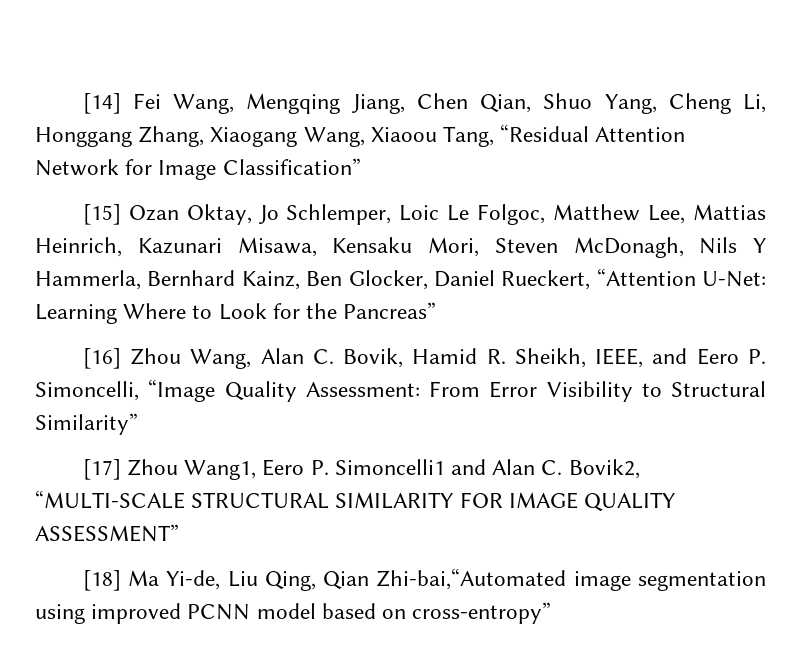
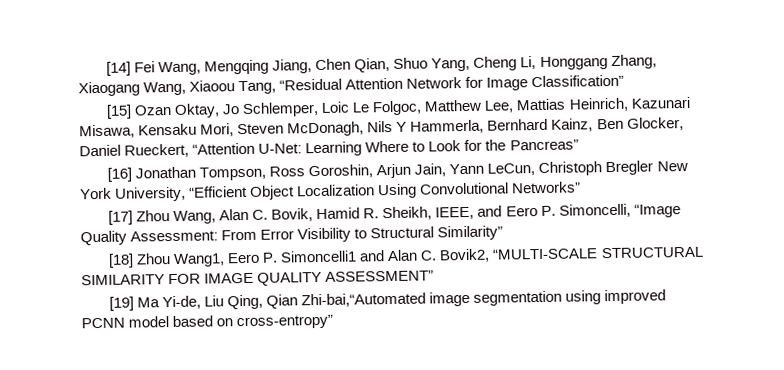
- [16] Zhou Wang, Alan C. Bovik, Hamid R. Sheikh, IEEE, and Eero P. Simoncelli, “Image Quality Assessment: From Error Visibility to Structural Similarity”
+ [16] Jonathan Tompson, Ross Goroshin, Arjun Jain, Yann LeCun, Christoph Bregler New York University, “Efficient Object Localization Using Convolutional Networks”
+ [17] Zhou Wang, Alan C. Bovik, Hamid R. Sheikh, IEEE, and Eero P. Simoncelli, “Image Quality Assessment: From Error Visibility to Structural Similarity”
- [17] Zhou Wang1, Eero P. Simoncelli1 and Alan C. Bovik2, “MULTI-SCALE STRUCTURAL SIMILARITY FOR IMAGE QUALITY ASSESSMENT”
+ [18] Zhou Wang1, Eero P. Simoncelli1 and Alan C. Bovik2, “MULTI-SCALE STRUCTURAL SIMILARITY FOR IMAGE QUALITY ASSESSMENT”
- [18] Ma Yi-de, Liu Qing, Qian Zhi-bai,“Automated image segmentation using improved PCNN model based on cross-entropy”
+ [19] Ma Yi-de, Liu Qing, Qian Zhi-bai,“Automated image segmentation using improved PCNN model based on cross-entropy”

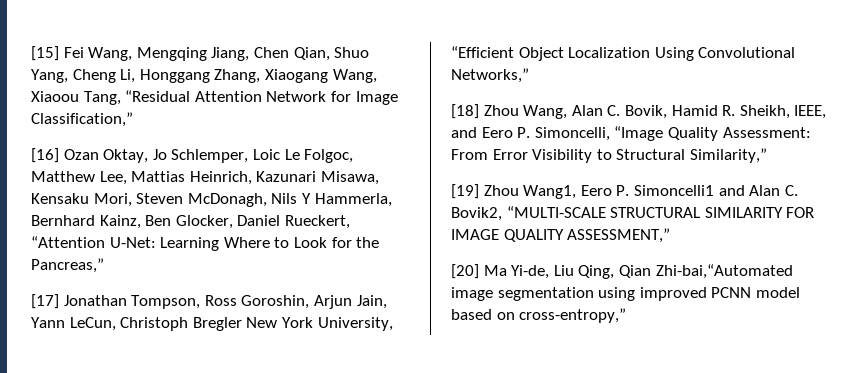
- [14] Fei Wang, Mengqing Jiang, Chen Qian, Shuo Yang, Cheng Li, Honggang Zhang, Xiaogang Wang, Xiaoou Tang, “Residual Attention Network for Image Classification”
- [15] Ozan Oktay, Jo Schlemper, Loic Le Folgoc, Matthew Lee, Mattias Heinrich, Kazunari Misawa, Kensaku Mori, Steven McDonagh, Nils Y Hammerla, Bernhard Kainz, Ben Glocker, Daniel Rueckert, “Attention U-Net:
+ [15] Fei Wang, Mengqing Jiang, Chen Qian, Shuo Yang, Cheng Li, Honggang Zhang, Xiaogang Wang, Xiaoou Tang, “Residual Attention Network for Image Classification,”
+ [16] Ozan Oktay, Jo Schlemper, Loic Le Folgoc, Matthew Lee, Mattias Heinrich, Kazunari Misawa, Kensaku Mori, Steven McDonagh, Nils Y Hammerla, Bernhard Kainz, Ben Glocker, Daniel Rueckert, “Attention U-Net:
- Learning Where to Look for the Pancreas”
- [16] Jonathan Tompson, Ross Goroshin, Arjun Jain, Yann LeCun, Christoph Bregler New York University, “Efficient Object Localization Using Convolutional Networks”
- [17] Zhou Wang, Alan C. Bovik, Hamid R. Sheikh, IEEE, and Eero P. Simoncelli, “Image Quality Assessment:
+ Learning Where to Look for the Pancreas,”
+ [17] Jonathan Tompson, Ross Goroshin, Arjun Jain, Yann LeCun, Christoph Bregler New York University, “Efficient Object Localization Using Convolutional Networks,”
+ [18] Zhou Wang, Alan C. Bovik, Hamid R. Sheikh, IEEE, and Eero P. Simoncelli, “Image Quality Assessment:
- From Error Visibility to Structural Similarity”
- [18] Zhou Wang1, Eero P. Simoncelli1 and Alan C. Bovik2, “MULTI-SCALE STRUCTURAL SIMILARITY FOR IMAGE QUALITY ASSESSMENT”
- [19] Ma Yi-de, Liu Qing, Qian Zhi-bai,“Automated image segmentation using improved PCNN model based on cross-entropy”
+ From Error Visibility to Structural Similarity,”
+ [19] Zhou Wang1, Eero P. Simoncelli1 and Alan C. Bovik2, “MULTI-SCALE STRUCTURAL SIMILARITY FOR IMAGE QUALITY ASSESSMENT,”
+ [20] Ma Yi-de, Liu Qing, Qian Zhi-bai,“Automated image segmentation using improved PCNN model based on cross-entropy,”

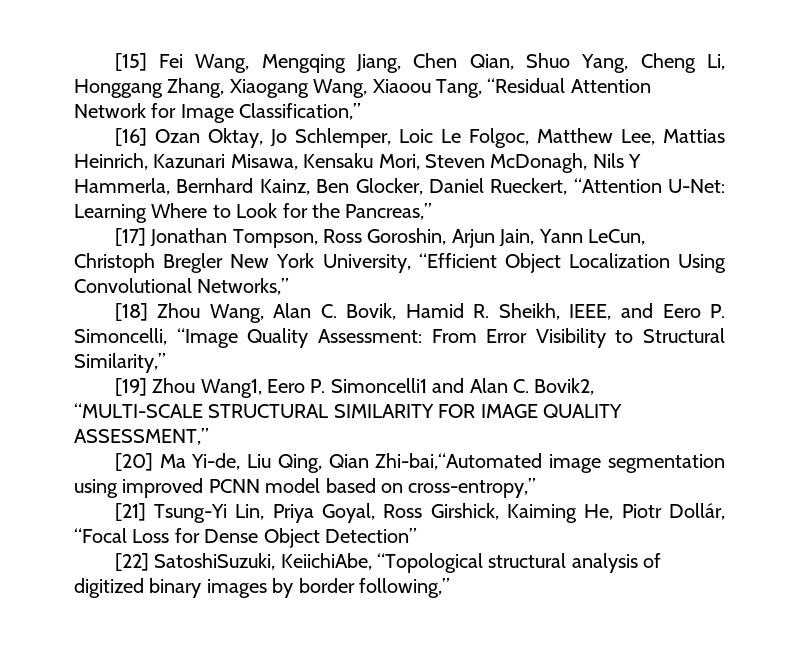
+ [21] Tsung-Yi Lin, Priya Goyal, Ross Girshick, Kaiming He, Piotr Dollár, “Focal Loss for Dense Object Detection”
+ [22] SatoshiSuzuki, KeiichiAbe, “Topological structural analysis of digitized binary images by border following,”

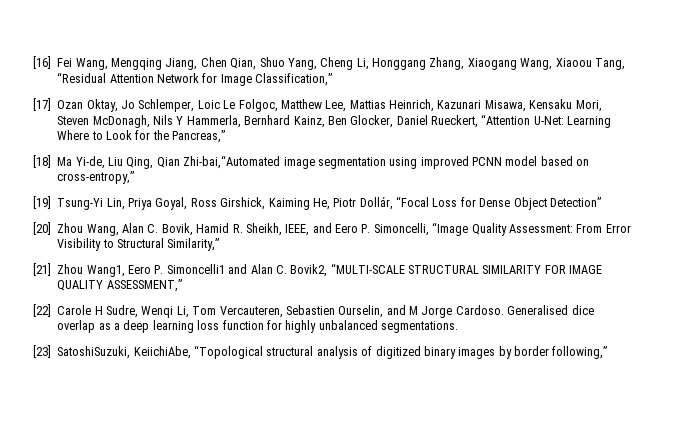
- [15] Fei Wang, Mengqing Jiang, Chen Qian, Shuo Yang, Cheng Li, Honggang Zhang, Xiaogang Wang, Xiaoou Tang, “Residual Attention Network for Image Classification,”
+ [16] Fei Wang, Mengqing Jiang, Chen Qian, Shuo Yang, Cheng Li, Honggang Zhang, Xiaogang Wang, Xiaoou Tang, “Residual Attention Network for Image Classification,”
- [16] Ozan Oktay, Jo Schlemper, Loic Le Folgoc, Matthew Lee, Mattias Heinrich, Kazunari Misawa, Kensaku Mori, Steven McDonagh, Nils Y Hammerla, Bernhard Kainz, Ben Glocker, Daniel Rueckert, “Attention U-Net: Learning Where to Look for the Pancreas,”
+ [17] Ozan Oktay, Jo Schlemper, Loic Le Folgoc, Matthew Lee, Mattias Heinrich, Kazunari Misawa, Kensaku Mori, Steven McDonagh, Nils Y Hammerla, Bernhard Kainz, Ben Glocker, Daniel Rueckert, “Attention U-Net: Learning Where to Look for the Pancreas,”
- [17] Jonathan Tompson, Ross Goroshin, Arjun Jain, Yann LeCun, Christoph Bregler New York University, “Efficient Object Localization Using Convolutional Networks,”
- [18] Zhou Wang, Alan C. Bovik, Hamid R. Sheikh, IEEE, and Eero P. Simoncelli, “Image Quality Assessment: From Error Visibility to Structural Similarity,”
+ [18] Ma Yi-de, Liu Qing, Qian Zhi-bai,“Automated image segmentation using improved PCNN model based on cross-entropy,”
+ [19] Tsung-Yi Lin, Priya Goyal, Ross Girshick, Kaiming He, Piotr Dollár, “Focal Loss for Dense Object Detection”
+ [20] Zhou Wang, Alan C. Bovik, Hamid R. Sheikh, IEEE, and Eero P. Simoncelli, “Image Quality Assessment: From Error Visibility to Structural Similarity,”
- [19] Zhou Wang1, Eero P. Simoncelli1 and Alan C. Bovik2, “MULTI-SCALE STRUCTURAL SIMILARITY FOR IMAGE QUALITY ASSESSMENT,”
+ [21] Zhou Wang1, Eero P. Simoncelli1 and Alan C. Bovik2, “MULTI-SCALE STRUCTURAL SIMILARITY FOR IMAGE QUALITY ASSESSMENT,”
- [20] Ma Yi-de, Liu Qing, Qian Zhi-bai,“Automated image segmentation using improved PCNN model based on cross-entropy,”
- [21] Tsung-Yi Lin, Priya Goyal, Ross Girshick, Kaiming He, Piotr Dollár, “Focal Loss for Dense Object Detection”
- [22] SatoshiSuzuki, KeiichiAbe, “Topological structural analysis of digitized binary images by border following,”
+ [22] Carole H Sudre, Wenqi Li, Tom Vercauteren, Sebastien Ourselin, and M Jorge Cardoso. Generalised dice overlap as a deep learning loss function for highly unbalanced segmentations.
+ [23] SatoshiSuzuki, KeiichiAbe, “Topological structural analysis of digitized binary images by border following,”

